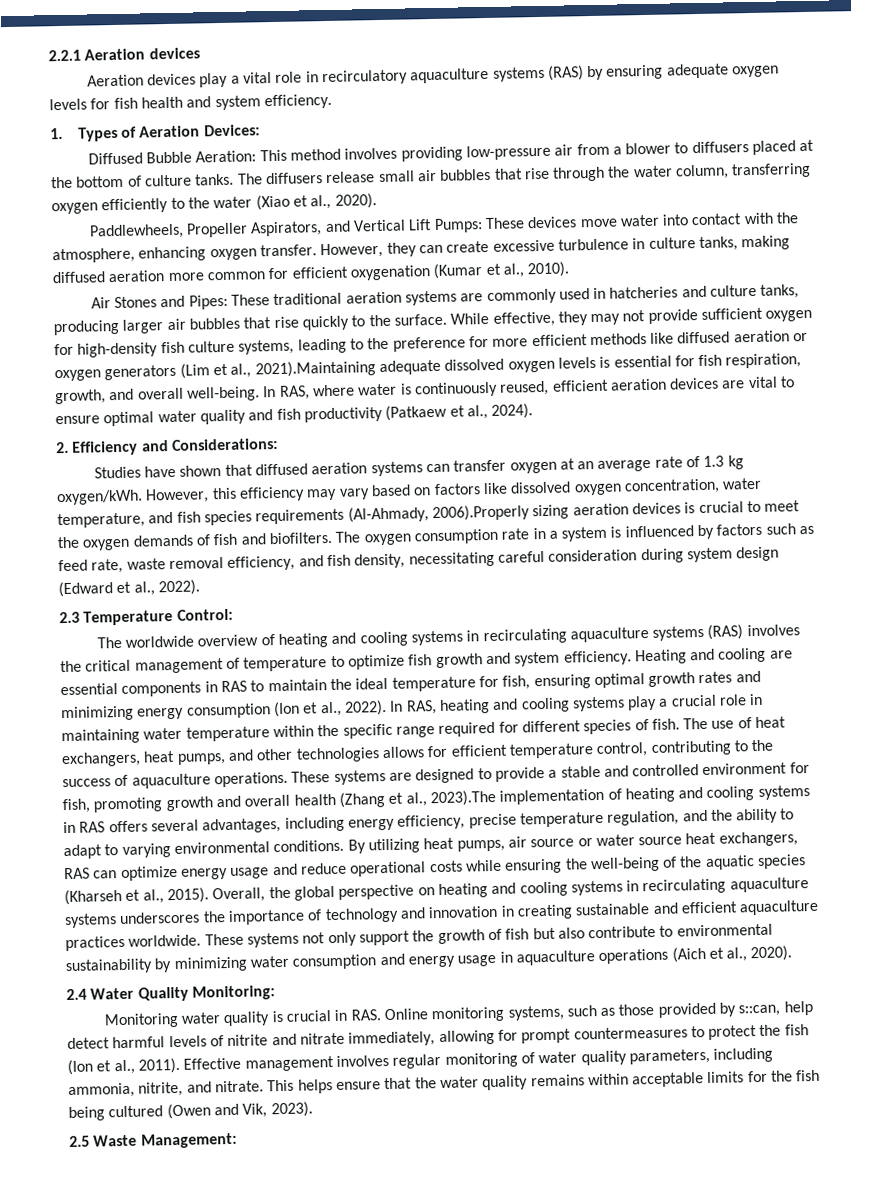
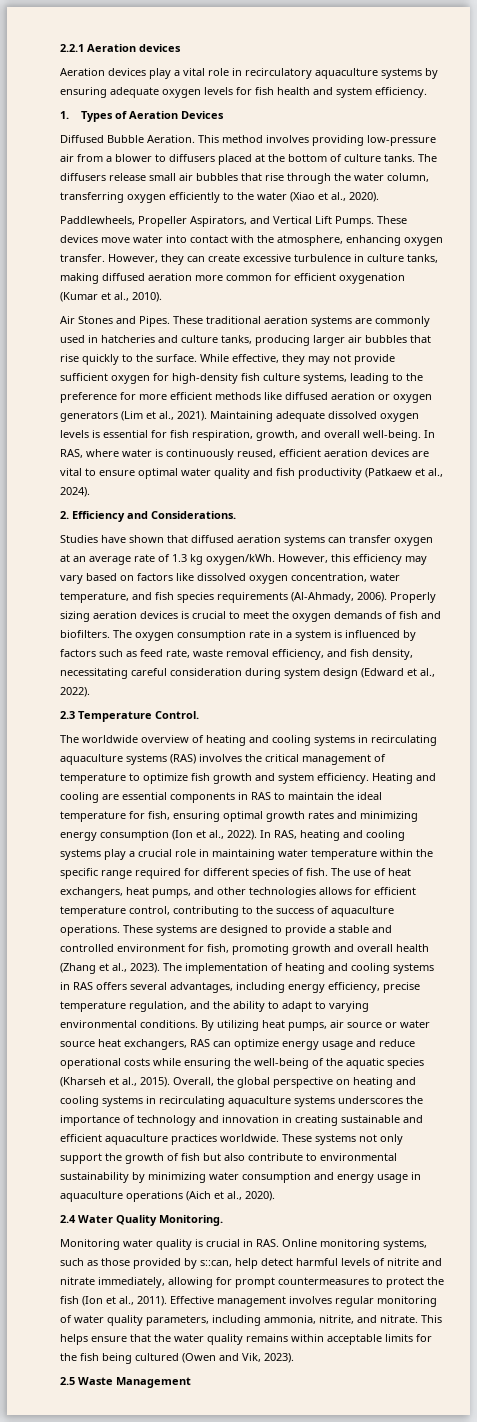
- Aeration devices play a vital role in recirculatory aquaculture systems (RAS) by ensuring adequate oxygen levels for fish health and system efficiency.
+ Aeration devices play a vital role in recirculatory aquaculture systems by ensuring adequate oxygen levels for fish health and system efficiency.
- 1. Types of Aeration Devices:
+ 1. Types of Aeration Devices
- Diffused Bubble Aeration: This method involves providing low-pressure air from a blower to diffusers placed at the bottom of culture tanks.
+ Diffused Bubble Aeration. This method involves providing low-pressure air from a blower to diffusers placed at the bottom of culture tanks.
- Paddlewheels, Propeller Aspirators, and Vertical Lift Pumps: These devices move water into contact with the atmosphere, enhancing oxygen transfer.
+ Paddlewheels, Propeller Aspirators, and Vertical Lift Pumps. These devices move water into contact with the atmosphere, enhancing oxygen transfer.
- Air Stones and Pipes: These traditional aeration systems are commonly used in hatcheries and culture tanks, producing larger air bubbles that rise quickly to the surface.
+ Air Stones and Pipes. These traditional aeration systems are commonly used in hatcheries and culture tanks, producing larger air bubbles that rise quickly to the surface.
- While effective, they may not provide sufficient oxygen for high-density fish culture systems, leading to the preference for more efficient methods like diffused aeration or oxygen generators (Lim et al., 2021).Maintaining adequate dissolved oxygen levels is essential for fish respiration, growth, and overall well-being.
+ While effective, they may not provide sufficient oxygen for high-density fish culture systems, leading to the preference for more efficient methods like diffused aeration or oxygen generators (Lim et al., 2021). Maintaining adequate dissolved oxygen levels is essential for fish respiration, growth, and overall well-being.
- 2. Efficiency and Considerations:
+ 2. Efficiency and Considerations.
- However, this efficiency may vary based on factors like dissolved oxygen concentration, water temperature, and fish species requirements (Al-Ahmady, 2006).Properly sizing aeration devices is crucial to meet the oxygen demands of fish and biofilters.
+ However, this efficiency may vary based on factors like dissolved oxygen concentration, water temperature, and fish species requirements (Al-Ahmady, 2006). Properly sizing aeration devices is crucial to meet the oxygen demands of fish and biofilters.
- 2.3 Temperature Control:
+ 2.3 Temperature Control.
- These systems are designed to provide a stable and controlled environment for fish, promoting growth and overall health (Zhang et al., 2023).The implementation of heating and cooling systems in RAS offers several advantages, including energy efficiency, precise temperature regulation, and the ability to adapt to varying environmental conditions.
+ These systems are designed to provide a stable and controlled environment for fish, promoting growth and overall health (Zhang et al., 2023). The implementation of heating and cooling systems in RAS offers several advantages, including energy efficiency, precise temperature regulation, and the ability to adapt to varying environmental conditions.
- 2.4 Water Quality Monitoring:
+ 2.4 Water Quality Monitoring.
- 2.5 Waste Management:
+ 2.5 Waste Management

